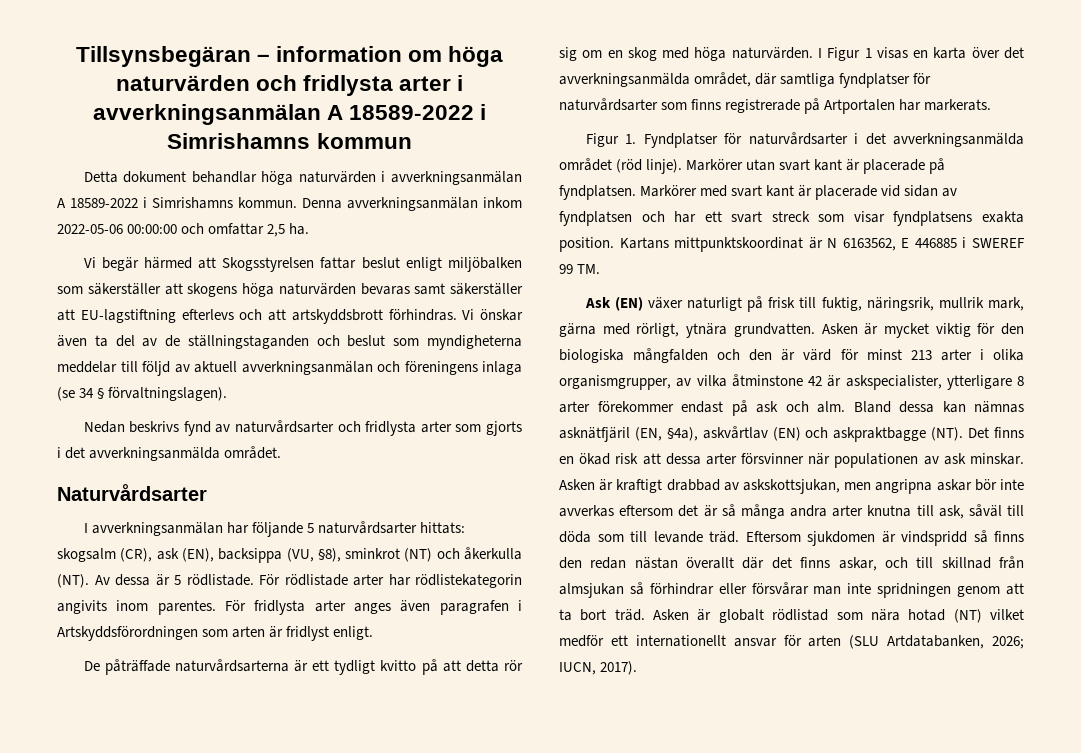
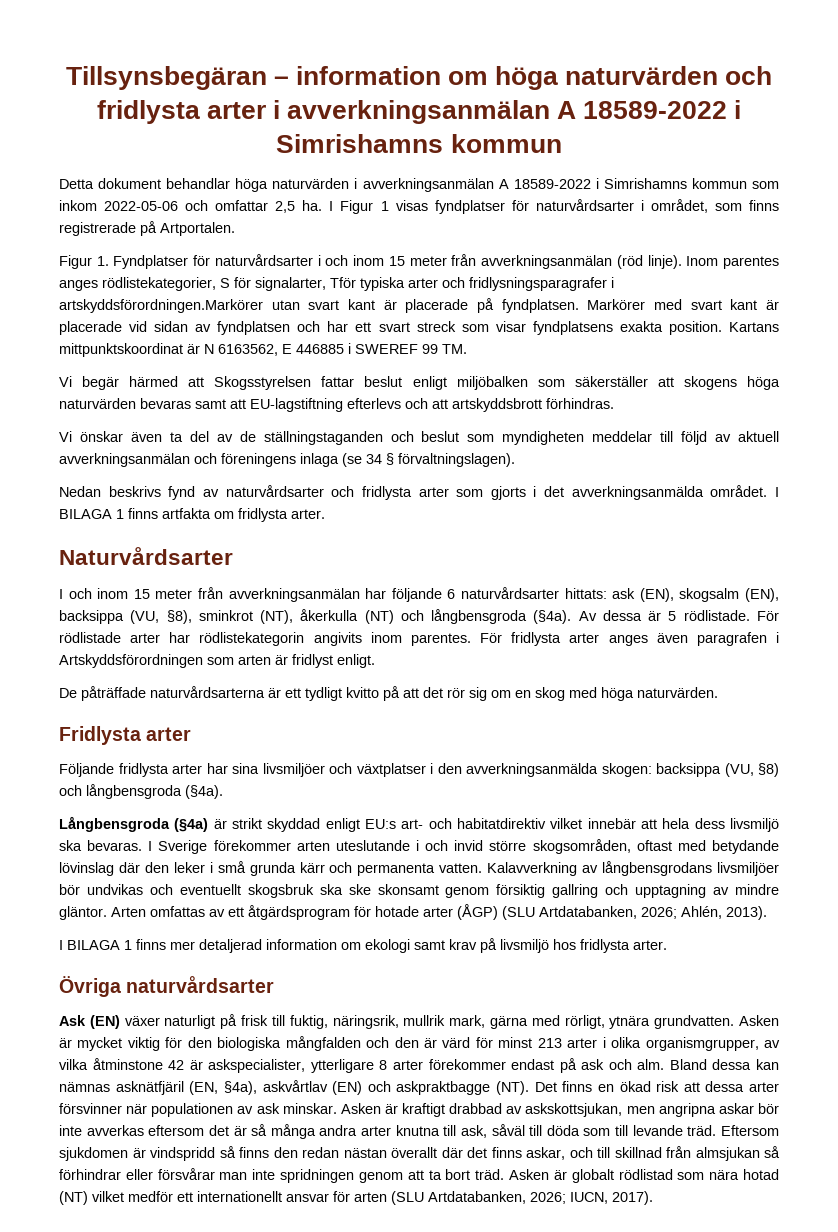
- Detta dokument behandlar höga naturvärden i avverkningsanmälan A 18589-2022 i Simrishamns kommun. Denna avverkningsanmälan inkom 2022-05-06 00:00:00 och omfattar 2,5 ha.
- Vi begär härmed att Skogsstyrelsen fattar beslut enligt miljöbalken som säkerställer att skogens höga naturvärden bevaras samt säkerställer att EU-lagstiftning efterlevs och att artskyddsbrott förhindras. Vi önskar även ta del av de ställningstaganden och beslut som myndigheterna meddelar till följd av aktuell avverkningsanmälan och föreningens inlaga (se 34 § förvaltningslagen).
- Nedan beskrivs fynd av naturvårdsarter och fridlysta arter som gjorts i det avverkningsanmälda området.
- Naturvårdsarter
- I avverkningsanmälan har följande 5 naturvårdsarter hittats: skogsalm (CR), ask (EN), backsippa (VU, §8), sminkrot (NT) och åkerkulla (NT). Av dessa är 5 rödlistade. För rödlistade arter har rödlistekategorin angivits inom parentes. För fridlysta arter anges även paragrafen i Artskyddsförordningen som arten är fridlyst enligt.
- De påträffade naturvårdsarterna är ett tydligt kvitto på att detta rör sig om en skog med höga naturvärden. I Figur 1 visas en karta över det avverkningsanmälda området, där samtliga fyndplatser för naturvårdsarter som finns registrerade på Artportalen har markerats.
+ Detta dokument behandlar höga naturvärden i avverkningsanmälan A 18589-2022 i Simrishamns kommun som inkom 2022-05-06 och omfattar 2,5 ha. I Figur 1 visas fyndplatser för naturvårdsarter i området, som finns registrerade på Artportalen.
- Figur 1. Fyndplatser för naturvårdsarter i det avverkningsanmälda området (röd linje). Markörer utan svart kant är placerade på fyndplatsen.
+ Figur 1. Fyndplatser för naturvårdsarter i och inom 15 meter från avverkningsanmälan (röd linje). Inom parentes anges rödlistekategorier, S för signalarter, Tför typiska arter och fridlysningsparagrafer i artskyddsförordningen.Markörer utan svart kant är placerade på fyndplatsen.
+ Vi begär härmed att Skogsstyrelsen fattar beslut enligt miljöbalken som säkerställer att skogens höga naturvärden bevaras samt att EU-lagstiftning efterlevs och att artskyddsbrott förhindras.
+ Vi önskar även ta del av de ställningstaganden och beslut som myndigheten meddelar till följd av aktuell avverkningsanmälan och föreningens inlaga (se 34 § förvaltningslagen).
+ Nedan beskrivs fynd av naturvårdsarter och fridlysta arter som gjorts i det avverkningsanmälda området. I BILAGA 1 finns artfakta om fridlysta arter.
+ Naturvårdsarter
+ I och inom 15 meter från avverkningsanmälan har följande 6 naturvårdsarter hittats: ask (EN), skogsalm (EN), backsippa (VU, §8), sminkrot (NT), åkerkulla (NT) och långbensgroda (§4a). Av dessa är 5 rödlistade. För rödlistade arter har rödlistekategorin angivits inom parentes. För fridlysta arter anges även paragrafen i Artskyddsförordningen som arten är fridlyst enligt.
+ De påträffade naturvårdsarterna är ett tydligt kvitto på att det rör sig om en skog med höga naturvärden.
+ Fridlysta arter
+ Följande fridlysta arter har sina livsmiljöer och växtplatser i den avverkningsanmälda skogen: backsippa (VU, §8) och långbensgroda (§4a).
+ Långbensgroda (§4a) är strikt skyddad enligt EU:s art- och habitatdirektiv vilket innebär att hela dess livsmiljö ska bevaras. I Sverige förekommer arten uteslutande i och invid större skogsområden, oftast med betydande lövinslag där den leker i små grunda kärr och permanenta vatten. Kalavverkning av långbensgrodans livsmiljöer bör undvikas och eventuellt skogsbruk ska ske skonsamt genom försiktig gallring och upptagning av mindre gläntor. Arten omfattas av ett åtgärdsprogram för hotade arter (ÅGP) (SLU Artdatabanken, 2026; Ahlén, 2013).
+ I BILAGA 1 finns mer detaljerad information om ekologi samt krav på livsmiljö hos fridlysta arter.
+ Övriga naturvårdsarter

